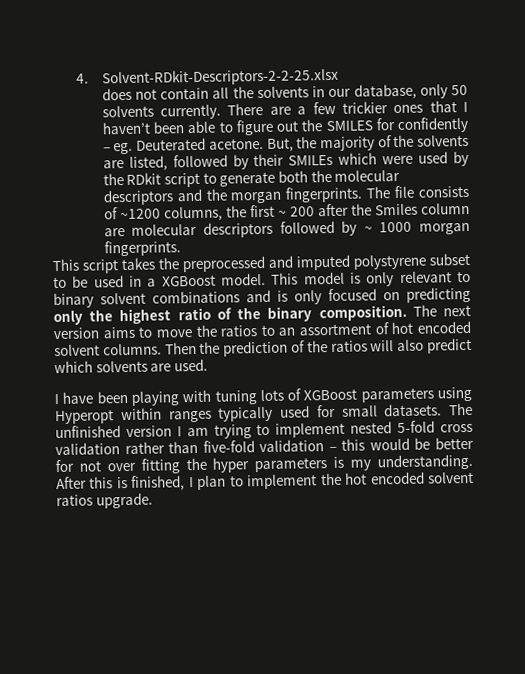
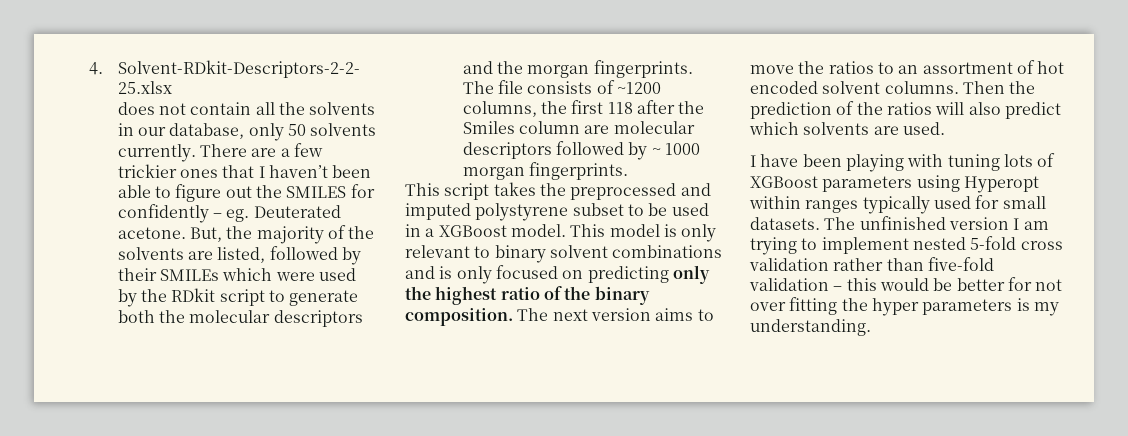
- The file consists of ~1200 columns, the first ~ 200 after the Smiles column are molecular descriptors followed by ~ 1000 morgan fingerprints.
+ The file consists of ~1200 columns, the first 118 after the Smiles column are molecular descriptors followed by ~ 1000 morgan fingerprints.
- After this is finished, I plan to implement the hot encoded solvent ratios upgrade.

